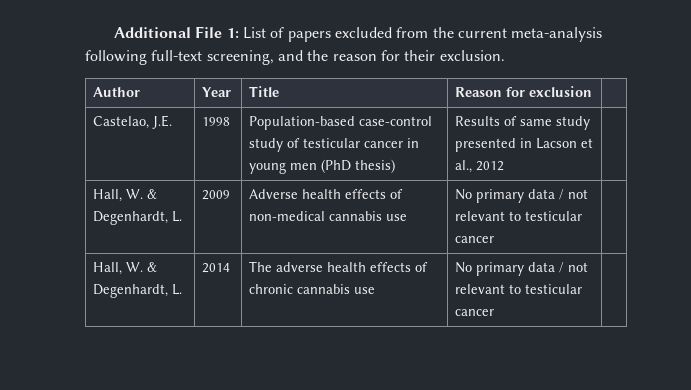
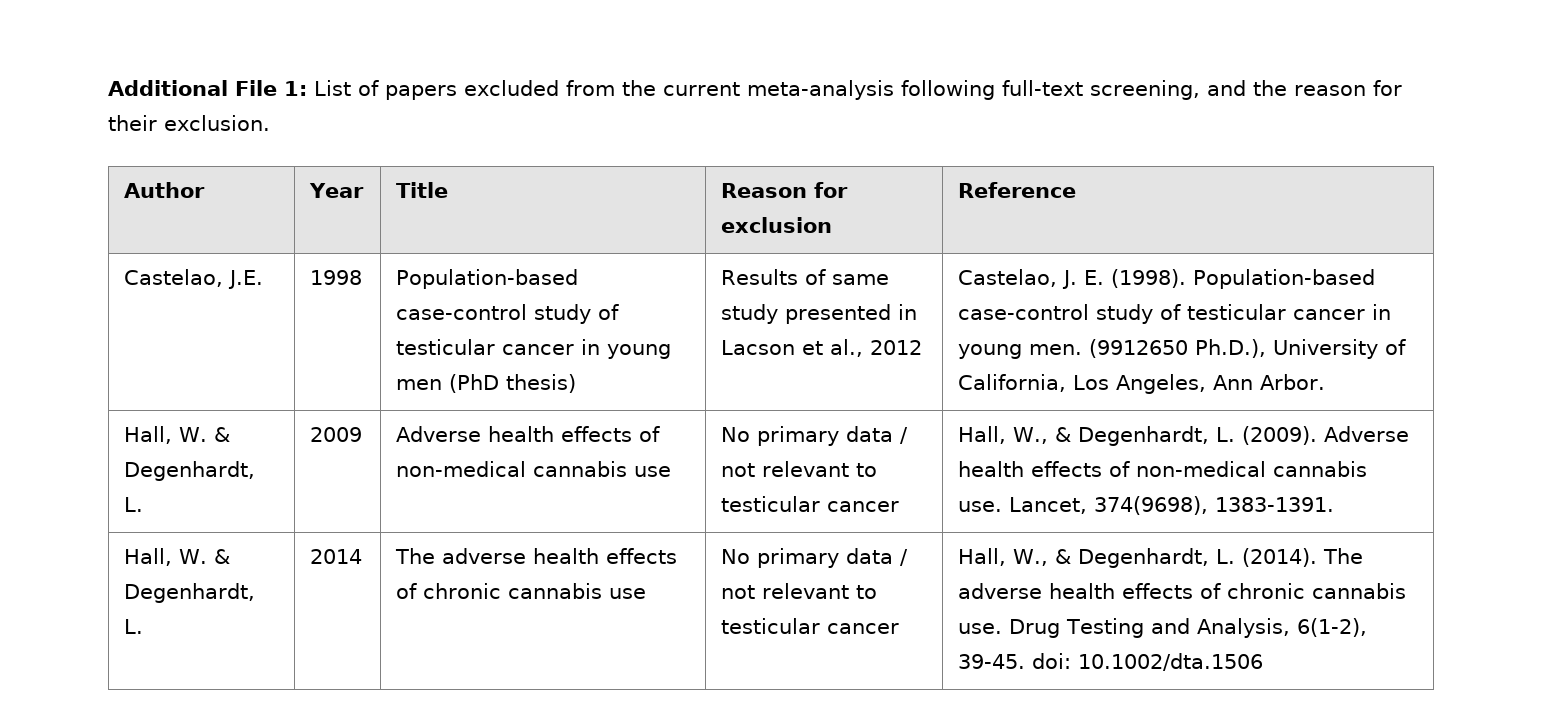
- Author | Year | Title | Reason for exclusion |
+ Author | Year | Title | Reason for exclusion | Reference
+ Castelao, J. E. (1998). Population-based case-control study of testicular cancer in young men. (9912650 Ph.D.), University of California, Los Angeles, Ann Arbor.
- Hall, W. & Degenhardt, L. | 2009 | Adverse health effects of non-medical cannabis use | No primary data / not relevant to testicular cancer |
+ Hall, W. & Degenhardt, L. | 2009 | Adverse health effects of non-medical cannabis use | No primary data / not relevant to testicular cancer | Hall, W., & Degenhardt, L. (2009). Adverse health effects of non-medical cannabis use. Lancet, 374(9698), 1383-1391.
+ Hall, W., & Degenhardt, L. (2014). The adverse health effects of chronic cannabis use. Drug Testing and Analysis, 6(1-2), 39-45. doi: 10.1002/dta.1506

